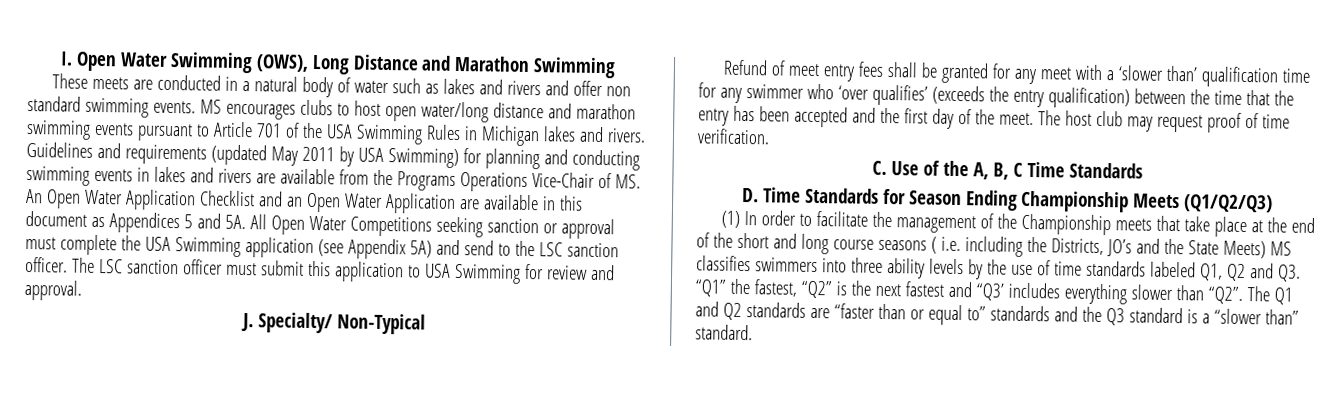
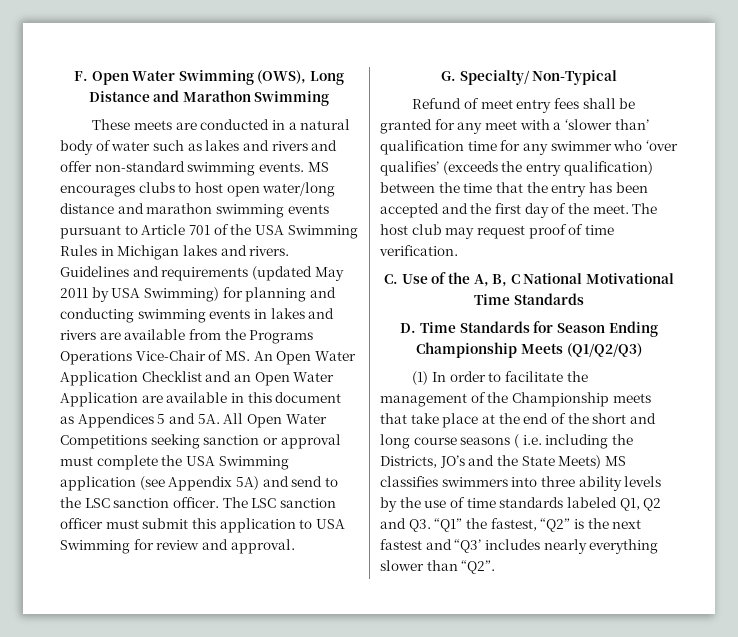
- I. Open Water Swimming (OWS), Long Distance and Marathon Swimming
+ F. Open Water Swimming (OWS), Long Distance and Marathon Swimming
- These meets are conducted in a natural body of water such as lakes and rivers and offer non standard swimming events.
+ These meets are conducted in a natural body of water such as lakes and rivers and offer non-standard swimming events.
- J. Specialty/ Non-Typical
+ G. Specialty/ Non-Typical
- C. Use of the A, B, C Time Standards
+ C. Use of the A, B, C National Motivational Time Standards
- (1) In order to facilitate the management of the Championship meets that take place at the end of the short and long course seasons ( i.e. including the Districts, JO’s and the State Meets) MS classifies swimmers into three ability levels by the use of time standards labeled Q1, Q2 and Q3. “Q1” the fastest, “Q2” is the next fastest and “Q3’ includes everything slower than “Q2”. The Q1 and Q2 standards are “faster than or equal to” standards and the Q3 standard is a “slower than” standard.
+ (1) In order to facilitate the management of the Championship meets that take place at the end of the short and long course seasons ( i.e. including the Districts, JO’s and the State Meets) MS classifies swimmers into three ability levels by the use of time standards labeled Q1, Q2 and Q3. “Q1” the fastest, “Q2” is the next fastest and “Q3’ includes nearly everything slower than “Q2”.

